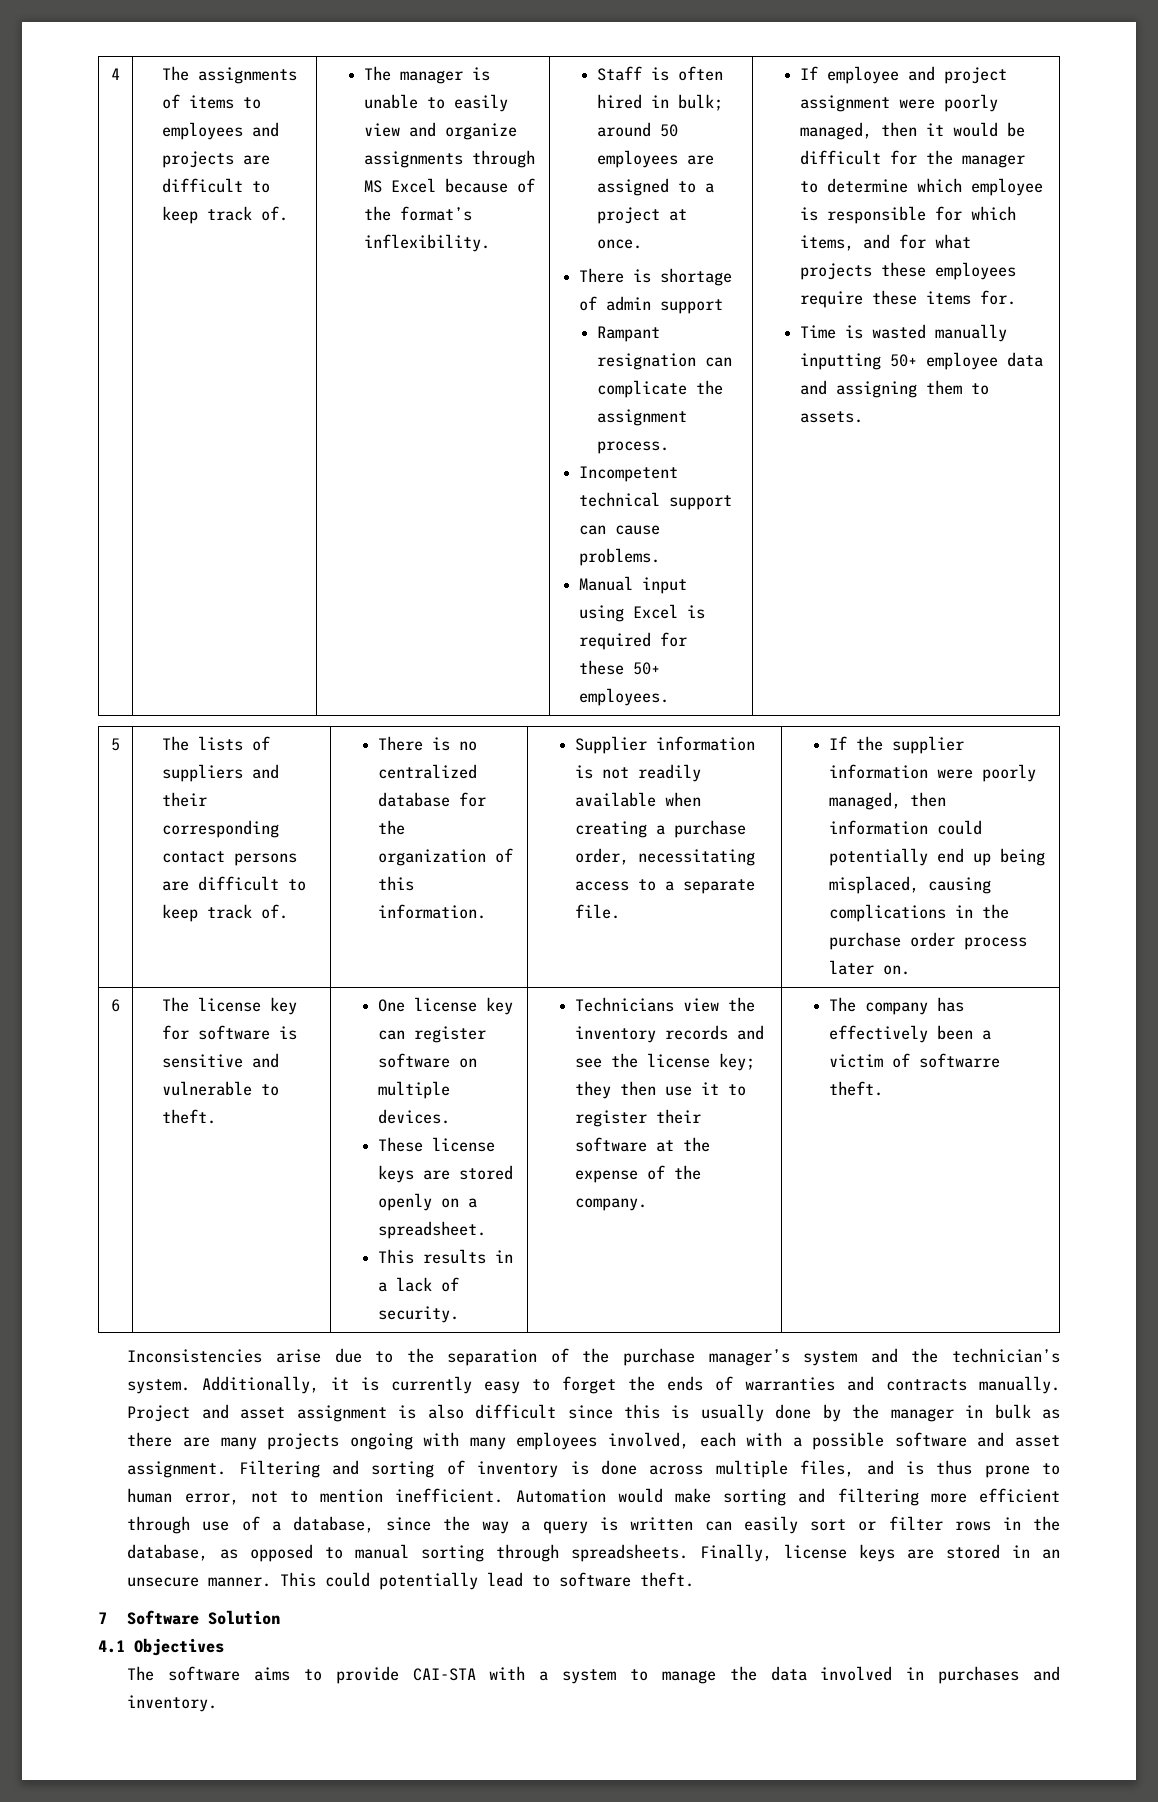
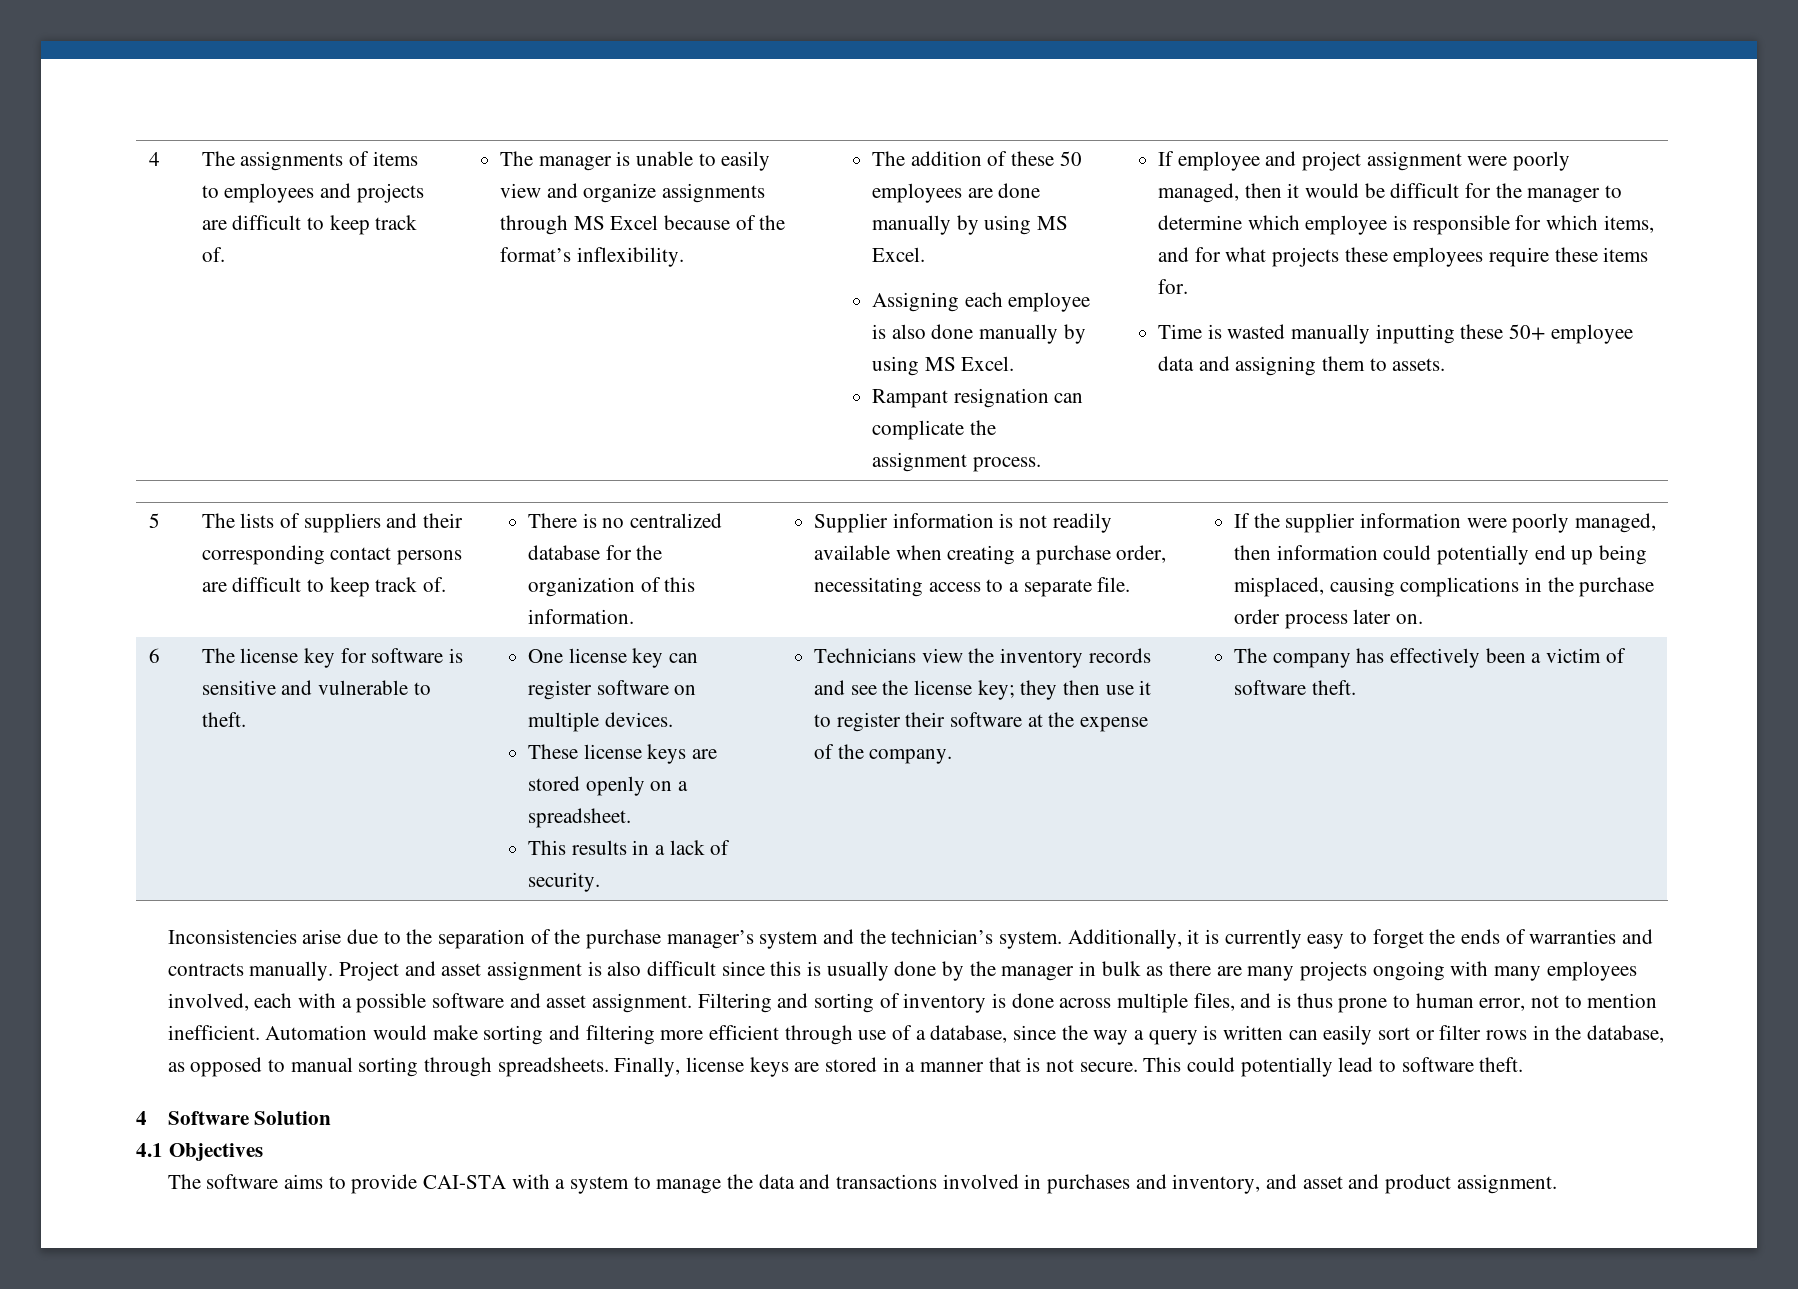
- Staff is often hired in bulk; around 50 employees are assigned to a project at once.
- There is shortage of admin support
+ The addition of these 50 employees are done manually by using MS Excel.
+ Assigning each employee is also done manually by using MS Excel.
- Incompetent technical support can cause problems.
- Manual input using Excel is required for these 50+ employees.
- Time is wasted manually inputting 50+ employee data and assigning them to assets.
+ Time is wasted manually inputting these 50+ employee data and assigning them to assets.
- The company has effectively been a victim of softwarre theft.
+ The company has effectively been a victim of software theft.
- Finally, license keys are stored in an unsecure manner.
+ Finally, license keys are stored in a manner that is not secure.
- 7 Software Solution
+ 4 Software Solution
- The software aims to provide CAI-STA with a system to manage the data involved in purchases and inventory.
+ The software aims to provide CAI-STA with a system to manage the data and transactions involved in purchases and inventory, and asset and product assignment.

